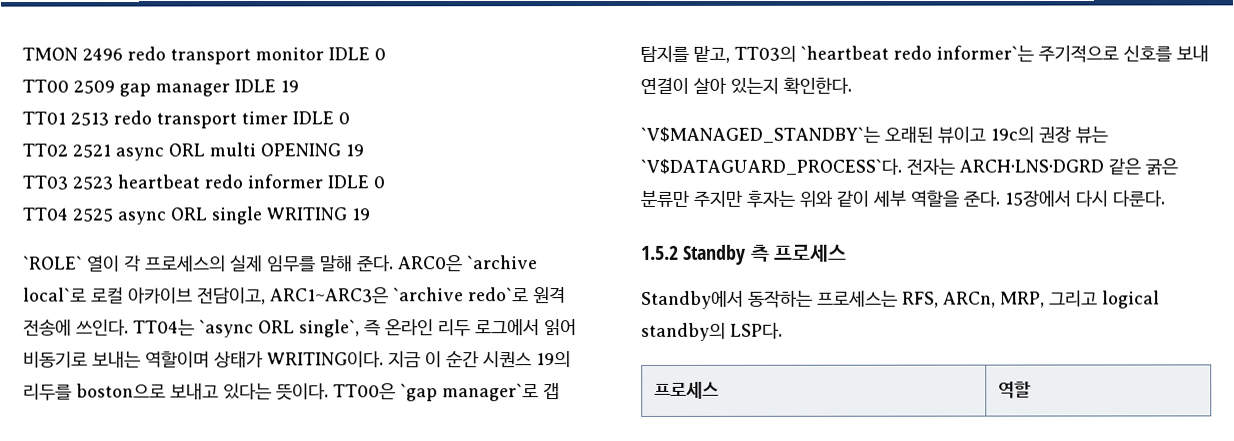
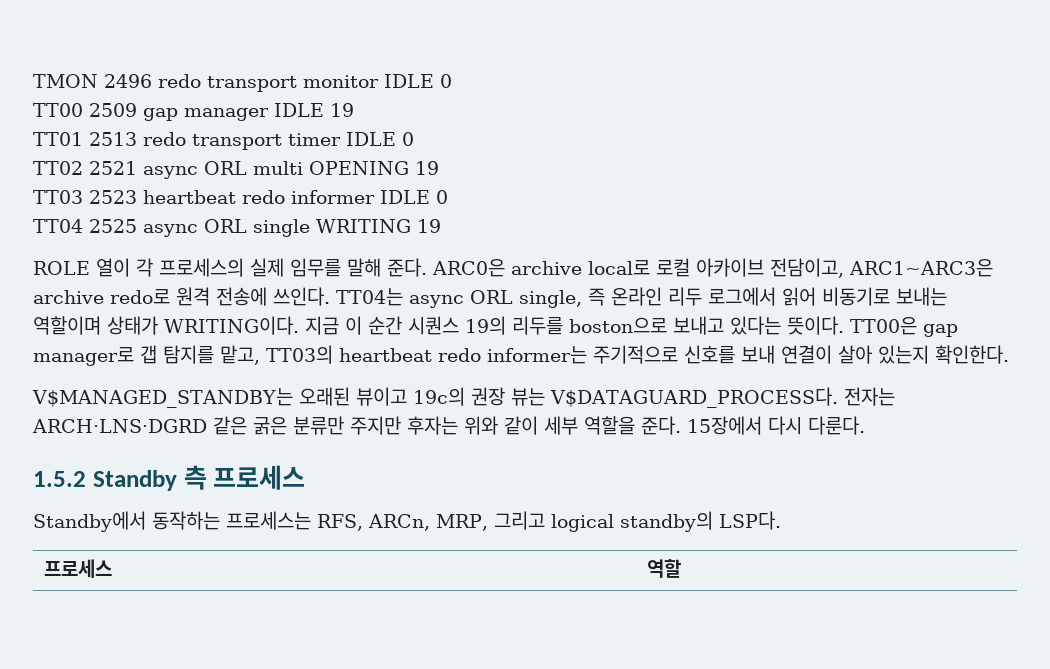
- `ROLE` 열이 각 프로세스의 실제 임무를 말해 준다.
+ ROLE 열이 각 프로세스의 실제 임무를 말해 준다.
- ARC0은 `archive local`로 로컬 아카이브 전담이고, ARC1~ARC3은 `archive redo`로 원격 전송에 쓰인다.
+ ARC0은 archive local로 로컬 아카이브 전담이고, ARC1~ARC3은 archive redo로 원격 전송에 쓰인다.
- TT04는 `async ORL single`, 즉 온라인 리두 로그에서 읽어 비동기로 보내는 역할이며 상태가 WRITING이다.
+ TT04는 async ORL single, 즉 온라인 리두 로그에서 읽어 비동기로 보내는 역할이며 상태가 WRITING이다.
- TT00은 `gap manager`로 갭 탐지를 맡고, TT03의 `heartbeat redo informer`는 주기적으로 신호를 보내 연결이 살아 있는지 확인한다.
+ TT00은 gap manager로 갭 탐지를 맡고, TT03의 heartbeat redo informer는 주기적으로 신호를 보내 연결이 살아 있는지 확인한다.
- `V$MANAGED_STANDBY`는 오래된 뷰이고 19c의 권장 뷰는 `V$DATAGUARD_PROCESS`다.
+ V$MANAGED_STANDBY는 오래된 뷰이고 19c의 권장 뷰는 V$DATAGUARD_PROCESS다.

